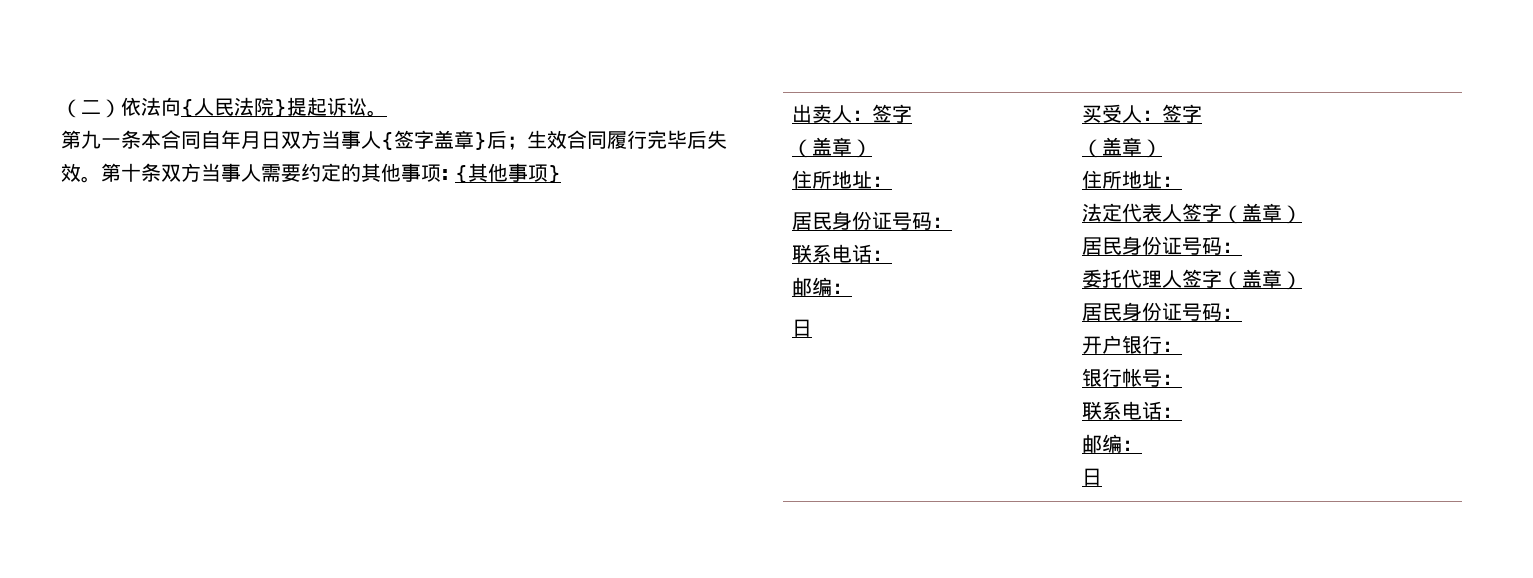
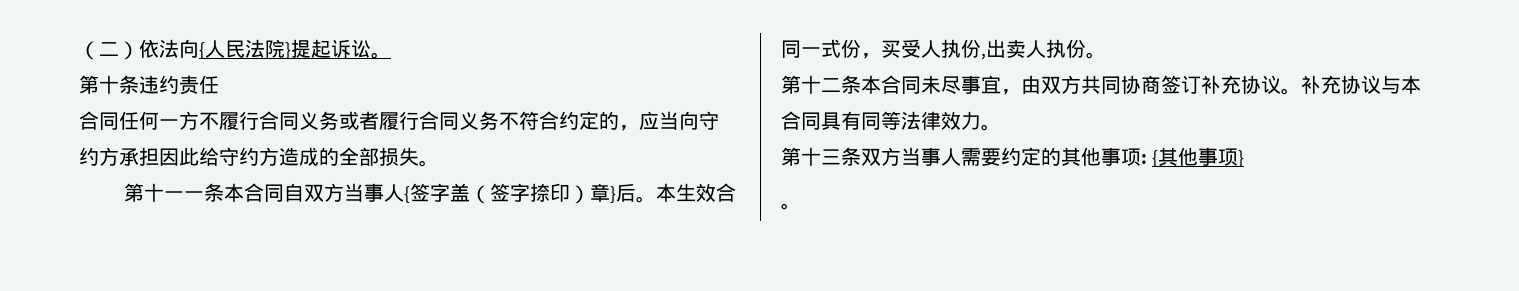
- 第九一条本合同自年月日双方当事人{签字盖章}后；生效合同履行完毕后失效。第十条双方当事人需要约定的其他事项: {其他事项}
- 出卖人：签字
- （盖章）
- 住所地址：
- 居民身份证号码：
- 联系电话：
- 邮编：
- 日 | 买受人：签字
- （盖章）
- 住所地址：
- 法定代表人签字（盖章）
- 居民身份证号码：
- 委托代理人签字（盖章）
- 居民身份证号码：
- 开户银行：
- 银行帐号：
- 联系电话：
- 邮编：
- 日
+ 第十条违约责任
+ 合同任何一方不履行合同义务或者履行合同义务不符合约定的，应当向守约方承担因此给守约方造成的全部损失。
+ 第十一一条本合同自双方当事人{签字盖（签字捺印）章}后。本生效合同一式份，买受人执份,出卖人执份。
+ 第十二条本合同未尽事宜，由双方共同协商签订补充协议。补充协议与本合同具有同等法律效力。
+ 第十三条双方当事人需要约定的其他事项: {其他事项}
+ 。

